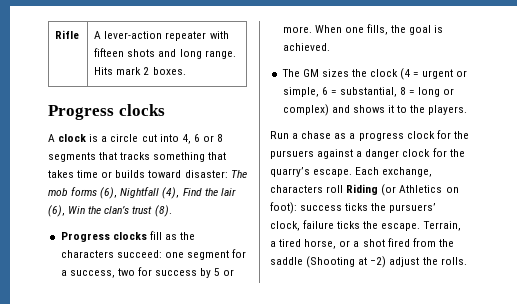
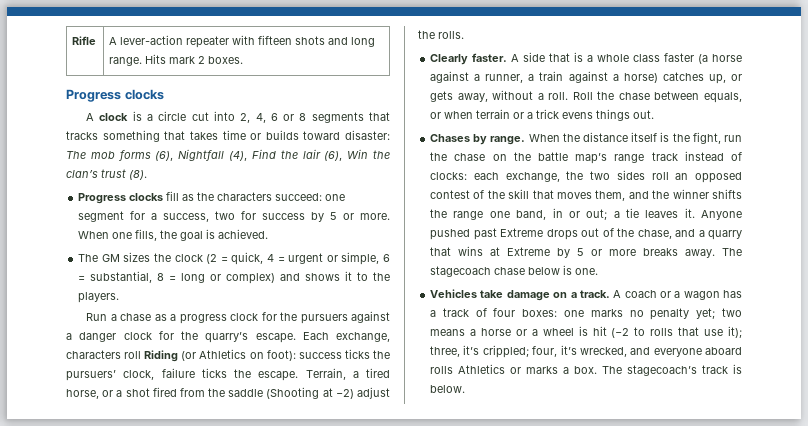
- A clock is a circle cut into 4, 6 or 8 segments that tracks something that takes time or builds toward disaster: The mob forms (6), Nightfall (4), Find the lair (6), Win the clan’s trust (8).
+ A clock is a circle cut into 2, 4, 6 or 8 segments that tracks something that takes time or builds toward disaster: The mob forms (6), Nightfall (4), Find the lair (6), Win the clan’s trust (8).
- The GM sizes the clock (4 = urgent or simple, 6 = substantial, 8 = long or complex) and shows it to the players.
+ The GM sizes the clock (2 = quick, 4 = urgent or simple, 6 = substantial, 8 = long or complex) and shows it to the players.
+ Clearly faster. A side that is a whole class faster (a horse against a runner, a train against a horse) catches up, or gets away, without a roll. Roll the chase between equals, or when terrain or a trick evens things out.
+ Chases by range. When the distance itself is the fight, run the chase on the battle map’s range track instead of clocks: each exchange, the two sides roll an opposed contest of the skill that moves them, and the winner shifts the range one band, in or out; a tie leaves it. Anyone pushed past Extreme drops out of the chase, and a quarry that wins at Extreme by 5 or more breaks away. The stagecoach chase below is one.
+ Vehicles take damage on a track. A coach or a wagon has a track of four boxes: one marks no penalty yet; two means a horse or a wheel is hit (−2 to rolls that use it); three, it’s crippled; four, it’s wrecked, and everyone aboard rolls Athletics or marks a box. The stagecoach’s track is below.

